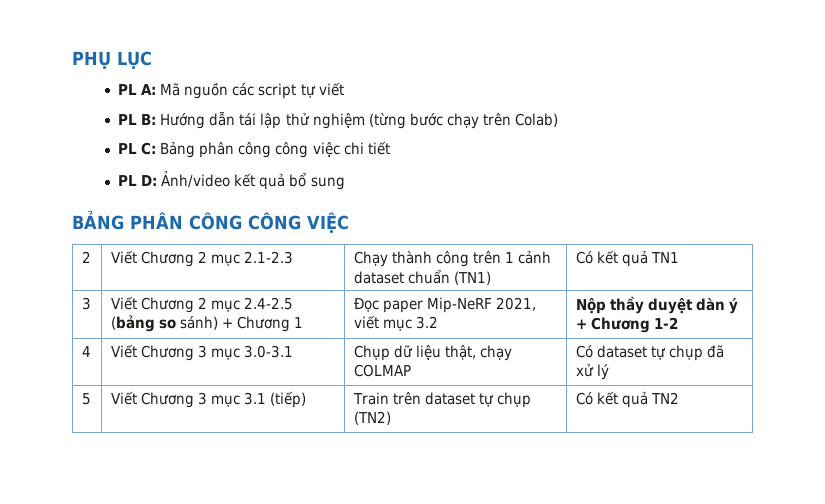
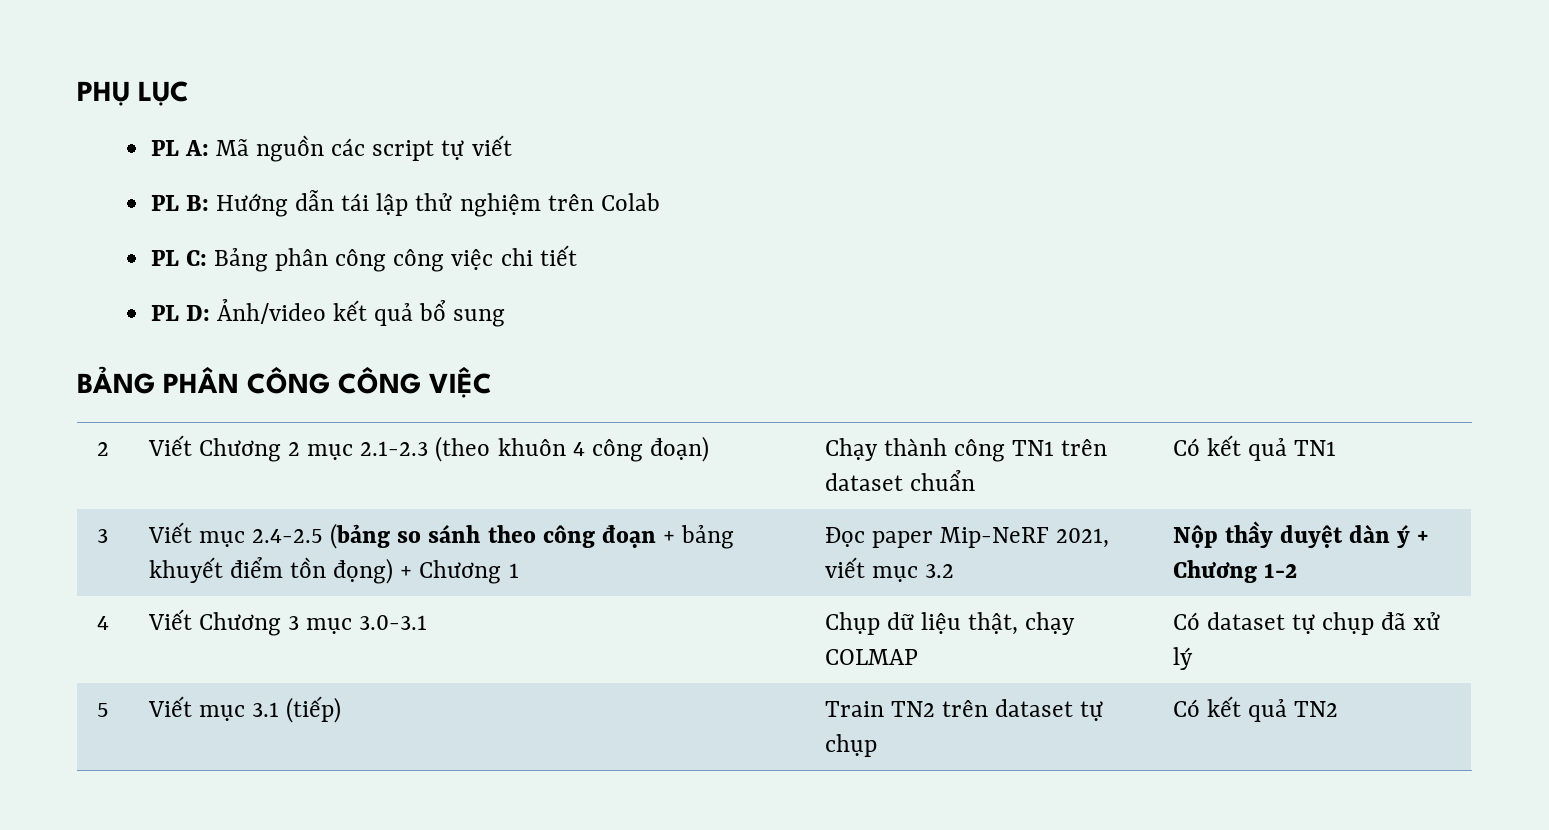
- PL B: Hướng dẫn tái lập thử nghiệm (từng bước chạy trên Colab)
+ PL B: Hướng dẫn tái lập thử nghiệm trên Colab
- 2 | Viết Chương 2 mục 2.1-2.3 | Chạy thành công trên 1 cảnh dataset chuẩn (TN1) | Có kết quả TN1
+ 2 | Viết Chương 2 mục 2.1-2.3 (theo khuôn 4 công đoạn) | Chạy thành công TN1 trên dataset chuẩn | Có kết quả TN1
- 3 | Viết Chương 2 mục 2.4-2.5 (bảng so sánh) + Chương 1 | Đọc paper Mip-NeRF 2021, viết mục 3.2 | Nộp thầy duyệt dàn ý + Chương 1-2
+ 3 | Viết mục 2.4-2.5 (bảng so sánh theo công đoạn + bảng khuyết điểm tồn đọng) + Chương 1 | Đọc paper Mip-NeRF 2021, viết mục 3.2 | Nộp thầy duyệt dàn ý + Chương 1-2
- 5 | Viết Chương 3 mục 3.1 (tiếp) | Train trên dataset tự chụp (TN2) | Có kết quả TN2
+ 5 | Viết mục 3.1 (tiếp) | Train TN2 trên dataset tự chụp | Có kết quả TN2

